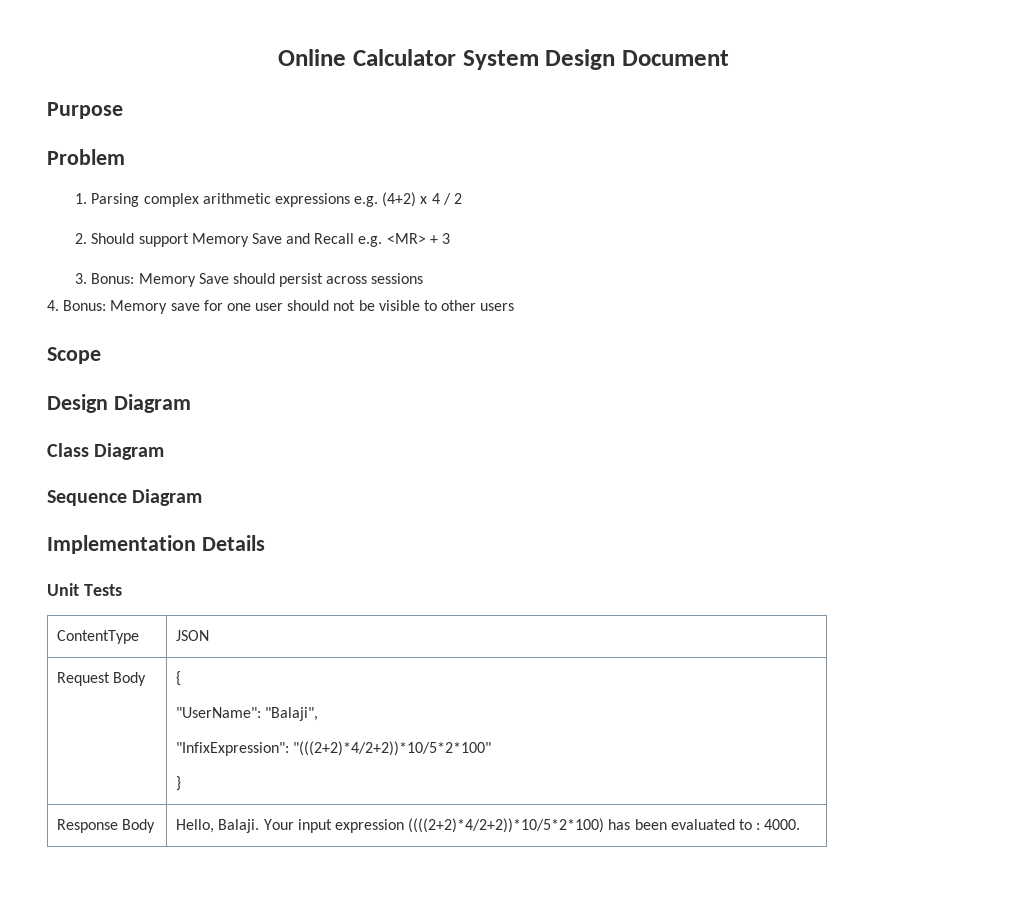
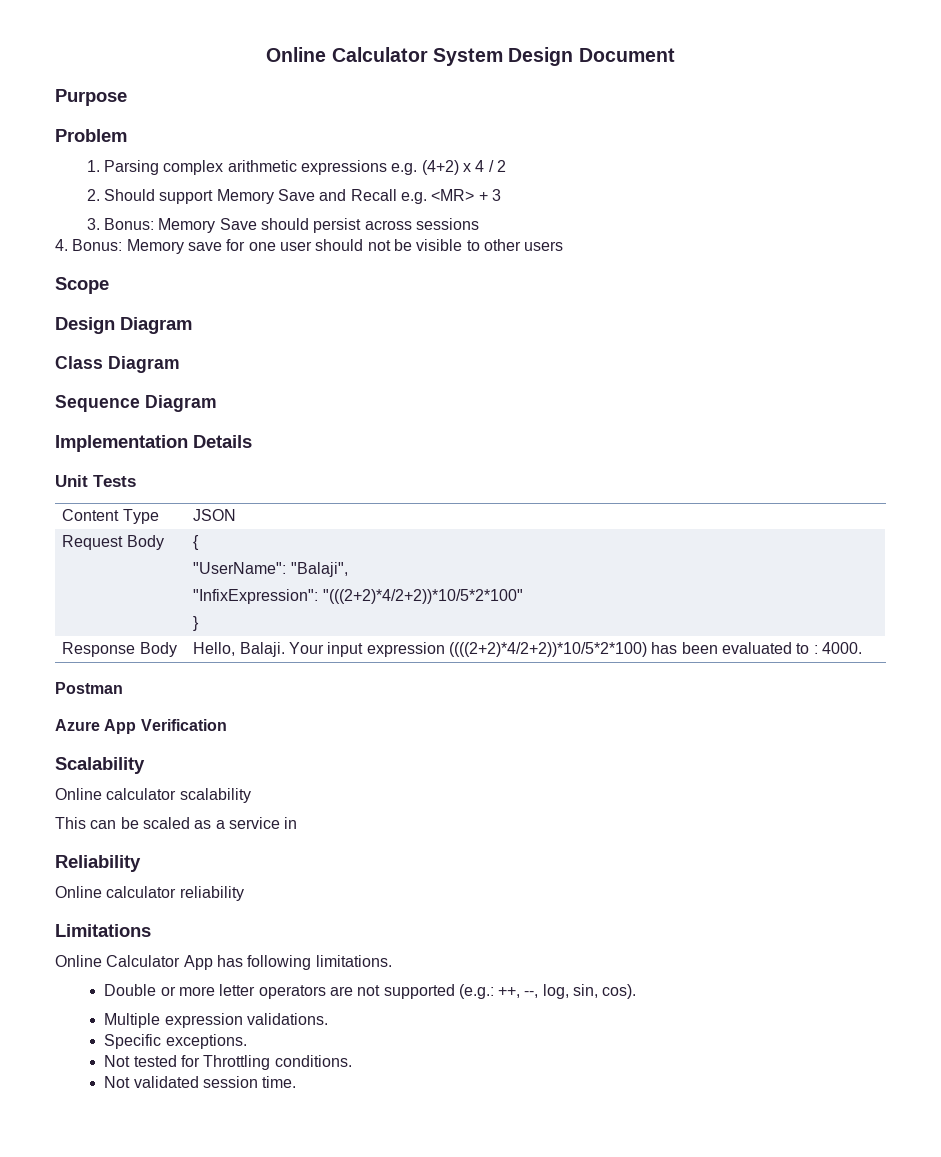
- ContentType | JSON
+ Content Type | JSON
+ Postman
+ Azure App Verification
+ Scalability
+ Online calculator scalability
+ This can be scaled as a service in
+ Reliability
+ Online calculator reliability
+ Limitations
+ Online Calculator App has following limitations.
+ Double or more letter operators are not supported (e.g.: ++, --, log, sin, cos).
+ Multiple expression validations.
+ Specific exceptions.
+ Not tested for Throttling conditions.
+ Not validated session time.

